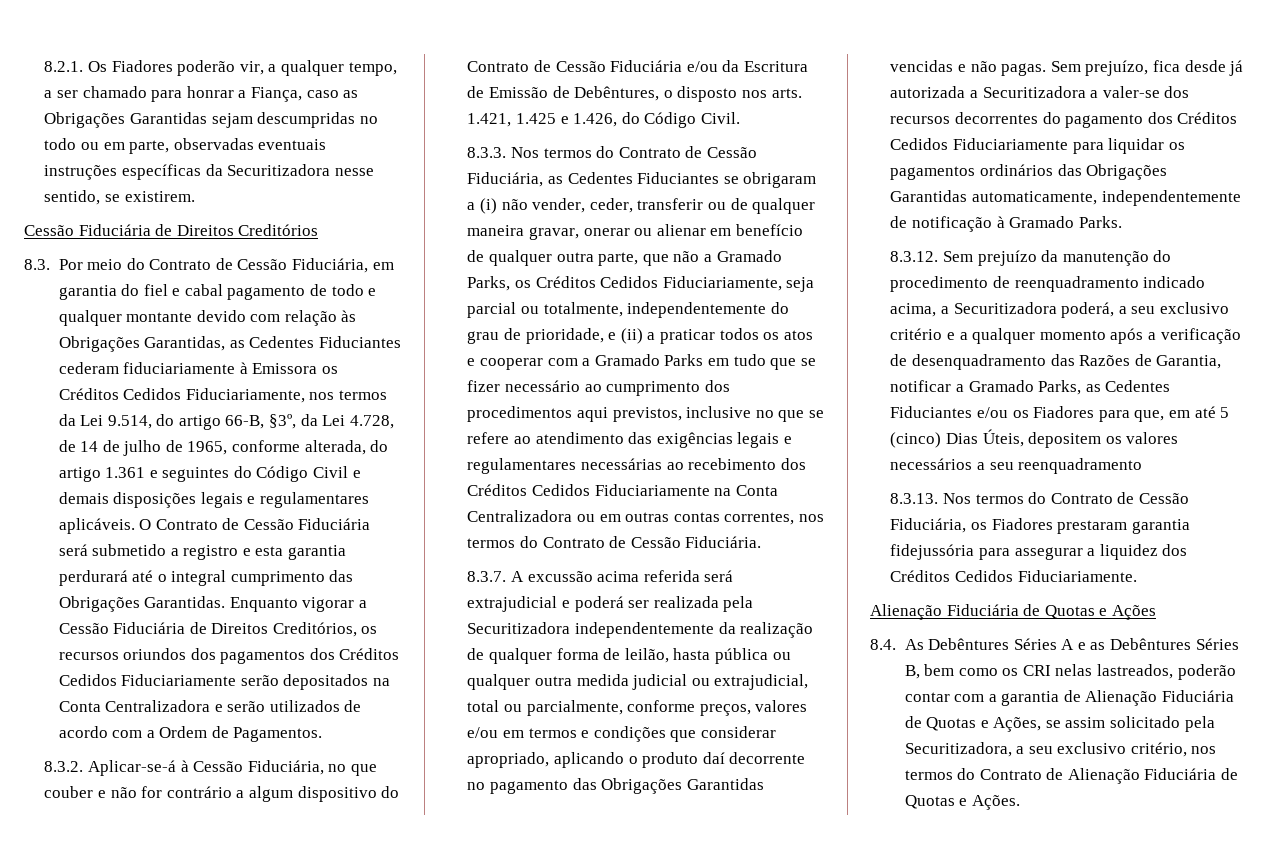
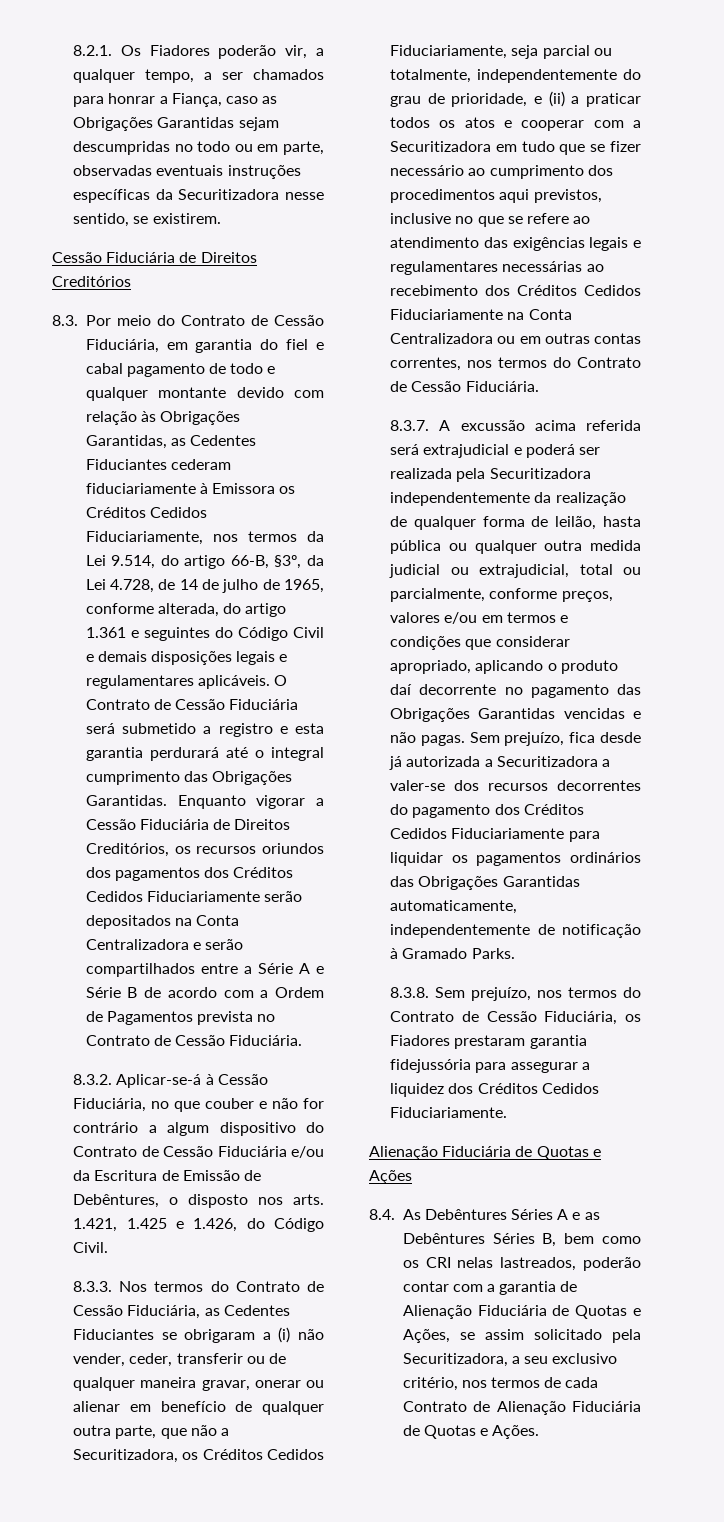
- 8.2.1. Os Fiadores poderão vir, a qualquer tempo, a ser chamado para honrar a Fiança, caso as Obrigações Garantidas sejam descumpridas no todo ou em parte, observadas eventuais instruções específicas da Securitizadora nesse sentido, se existirem.
+ 8.2.1. Os Fiadores poderão vir, a qualquer tempo, a ser chamados para honrar a Fiança, caso as Obrigações Garantidas sejam descumpridas no todo ou em parte, observadas eventuais instruções específicas da Securitizadora nesse sentido, se existirem.
- Enquanto vigorar a Cessão Fiduciária de Direitos Creditórios, os recursos oriundos dos pagamentos dos Créditos Cedidos Fiduciariamente serão depositados na Conta Centralizadora e serão utilizados de acordo com a Ordem de Pagamentos.
+ Enquanto vigorar a Cessão Fiduciária de Direitos Creditórios, os recursos oriundos dos pagamentos dos Créditos Cedidos Fiduciariamente serão depositados na Conta Centralizadora e serão compartilhados entre a Série A e Série B de acordo com a Ordem de Pagamentos prevista no Contrato de Cessão Fiduciária.
- 8.3.3. Nos termos do Contrato de Cessão Fiduciária, as Cedentes Fiduciantes se obrigaram a (i) não vender, ceder, transferir ou de qualquer maneira gravar, onerar ou alienar em benefício de qualquer outra parte, que não a Gramado Parks, os Créditos Cedidos Fiduciariamente, seja parcial ou totalmente, independentemente do grau de prioridade, e (ii) a praticar todos os atos e cooperar com a Gramado Parks em tudo que se fizer necessário ao cumprimento dos procedimentos aqui previstos, inclusive no que se refere ao atendimento das exigências legais e regulamentares necessárias ao recebimento dos Créditos Cedidos Fiduciariamente na Conta Centralizadora ou em outras contas correntes, nos termos do Contrato de Cessão Fiduciária.
+ 8.3.3. Nos termos do Contrato de Cessão Fiduciária, as Cedentes Fiduciantes se obrigaram a (i) não vender, ceder, transferir ou de qualquer maneira gravar, onerar ou alienar em benefício de qualquer outra parte, que não a Securitizadora, os Créditos Cedidos Fiduciariamente, seja parcial ou totalmente, independentemente do grau de prioridade, e (ii) a praticar todos os atos e cooperar com a Securitizadora em tudo que se fizer necessário ao cumprimento dos procedimentos aqui previstos, inclusive no que se refere ao atendimento das exigências legais e regulamentares necessárias ao recebimento dos Créditos Cedidos Fiduciariamente na Conta Centralizadora ou em outras contas correntes, nos termos do Contrato de Cessão Fiduciária.
- 8.3.12. Sem prejuízo da manutenção do procedimento de reenquadramento indicado acima, a Securitizadora poderá, a seu exclusivo critério e a qualquer momento após a verificação de desenquadramento das Razões de Garantia, notificar a Gramado Parks, as Cedentes Fiduciantes e/ou os Fiadores para que, em até 5 (cinco) Dias Úteis, depositem os valores necessários a seu reenquadramento
- 8.3.13. Nos termos do Contrato de Cessão Fiduciária, os Fiadores prestaram garantia fidejussória para assegurar a liquidez dos Créditos Cedidos Fiduciariamente.
+ 8.3.8. Sem prejuízo, nos termos do Contrato de Cessão Fiduciária, os Fiadores prestaram garantia fidejussória para assegurar a liquidez dos Créditos Cedidos Fiduciariamente.
- 8.4. As Debêntures Séries A e as Debêntures Séries B, bem como os CRI nelas lastreados, poderão contar com a garantia de Alienação Fiduciária de Quotas e Ações, se assim solicitado pela Securitizadora, a seu exclusivo critério, nos termos do Contrato de Alienação Fiduciária de Quotas e Ações.
+ 8.4. As Debêntures Séries A e as Debêntures Séries B, bem como os CRI nelas lastreados, poderão contar com a garantia de Alienação Fiduciária de Quotas e Ações, se assim solicitado pela Securitizadora, a seu exclusivo critério, nos termos de cada Contrato de Alienação Fiduciária de Quotas e Ações.

